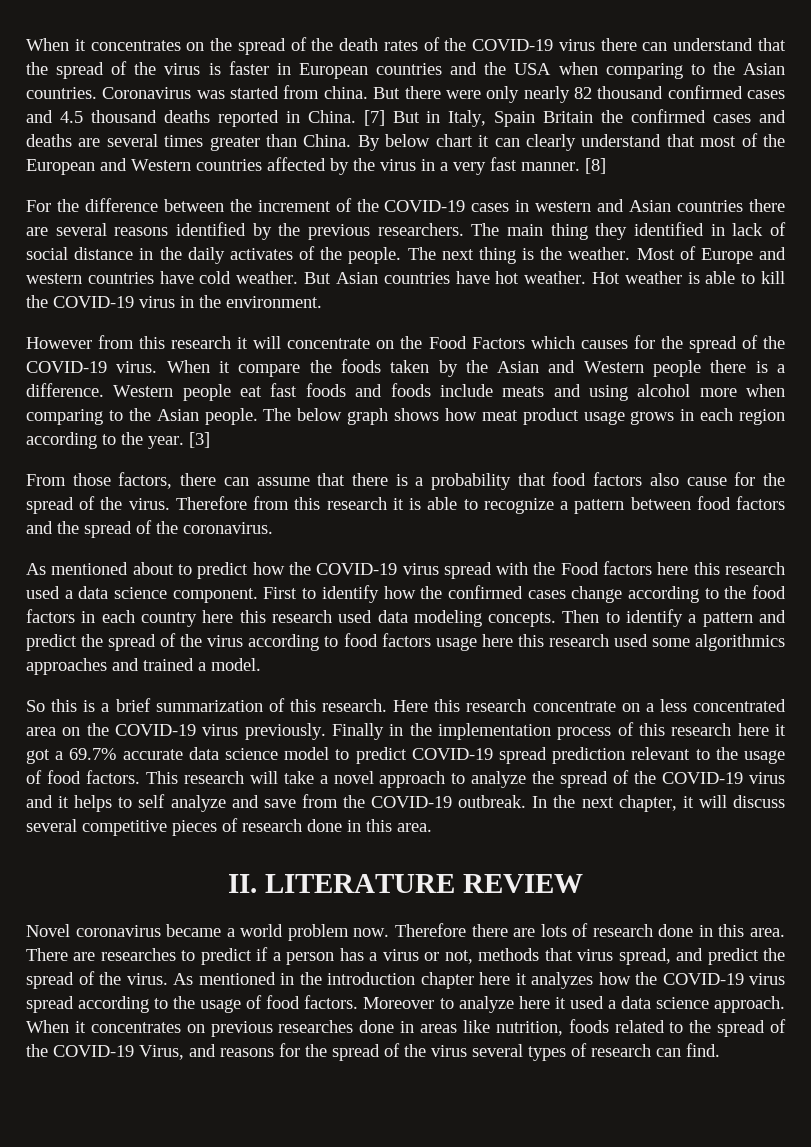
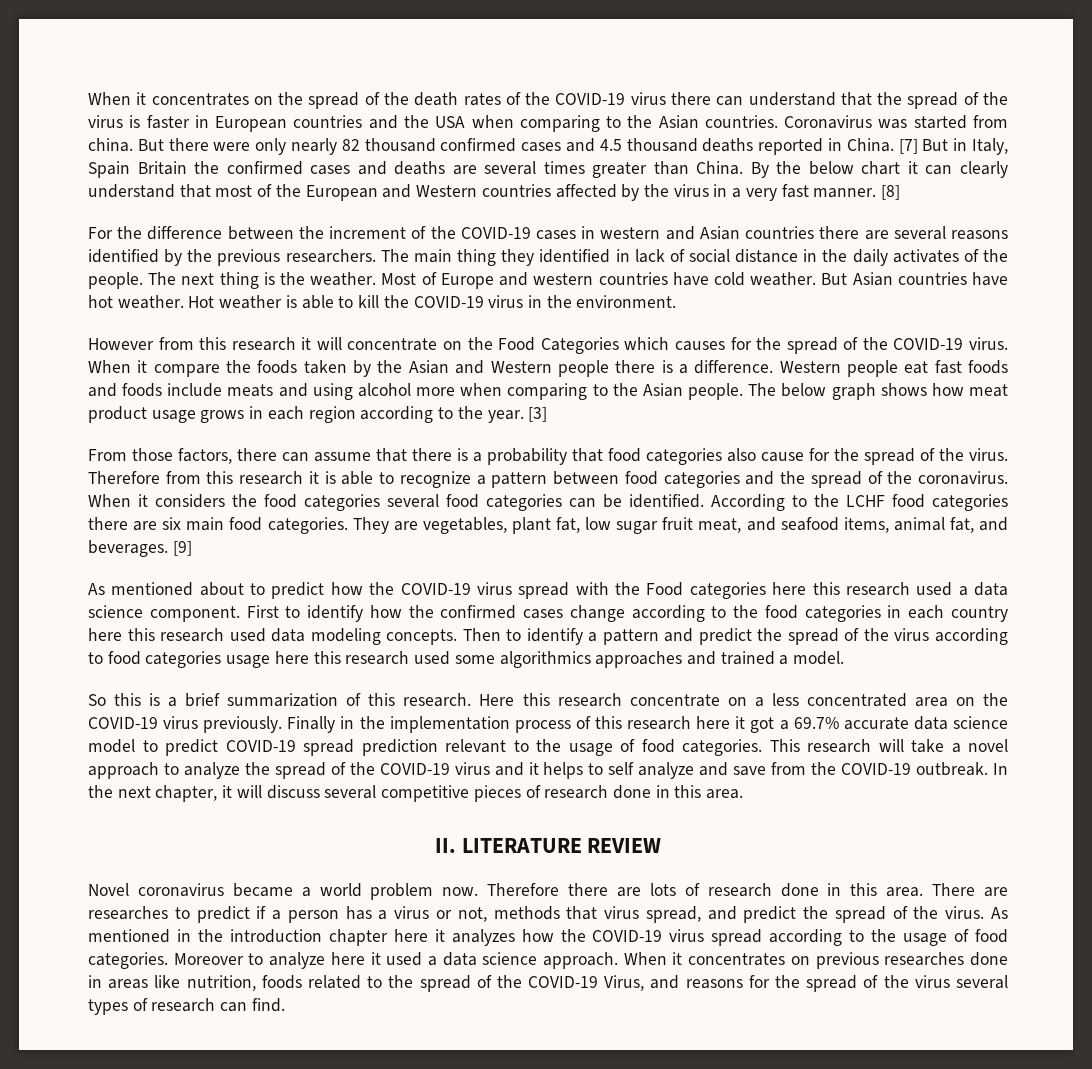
- By below chart it can clearly understand that most of the European and Western countries affected by the virus in a very fast manner.
+ By the below chart it can clearly understand that most of the European and Western countries affected by the virus in a very fast manner.
- However from this research it will concentrate on the Food Factors which causes for the spread of the COVID-19 virus.
+ However from this research it will concentrate on the Food Categories which causes for the spread of the COVID-19 virus.
- From those factors, there can assume that there is a probability that food factors also cause for the spread of the virus.
+ From those factors, there can assume that there is a probability that food categories also cause for the spread of the virus.
- Therefore from this research it is able to recognize a pattern between food factors and the spread of the coronavirus.
+ Therefore from this research it is able to recognize a pattern between food categories and the spread of the coronavirus. When it considers the food categories several food categories can be identified. According to the LCHF food categories there are six main food categories. They are vegetables, plant fat, low sugar fruit meat, and seafood items, animal fat, and beverages. [9]
- As mentioned about to predict how the COVID-19 virus spread with the Food factors here this research used a data science component.
+ As mentioned about to predict how the COVID-19 virus spread with the Food categories here this research used a data science component.
- First to identify how the confirmed cases change according to the food factors in each country here this research used data modeling concepts.
+ First to identify how the confirmed cases change according to the food categories in each country here this research used data modeling concepts.
- Then to identify a pattern and predict the spread of the virus according to food factors usage here this research used some algorithmics approaches and trained a model.
+ Then to identify a pattern and predict the spread of the virus according to food categories usage here this research used some algorithmics approaches and trained a model.
- Finally in the implementation process of this research here it got a 69.7% accurate data science model to predict COVID-19 spread prediction relevant to the usage of food factors.
+ Finally in the implementation process of this research here it got a 69.7% accurate data science model to predict COVID-19 spread prediction relevant to the usage of food categories.
- As mentioned in the introduction chapter here it analyzes how the COVID-19 virus spread according to the usage of food factors.
+ As mentioned in the introduction chapter here it analyzes how the COVID-19 virus spread according to the usage of food categories.

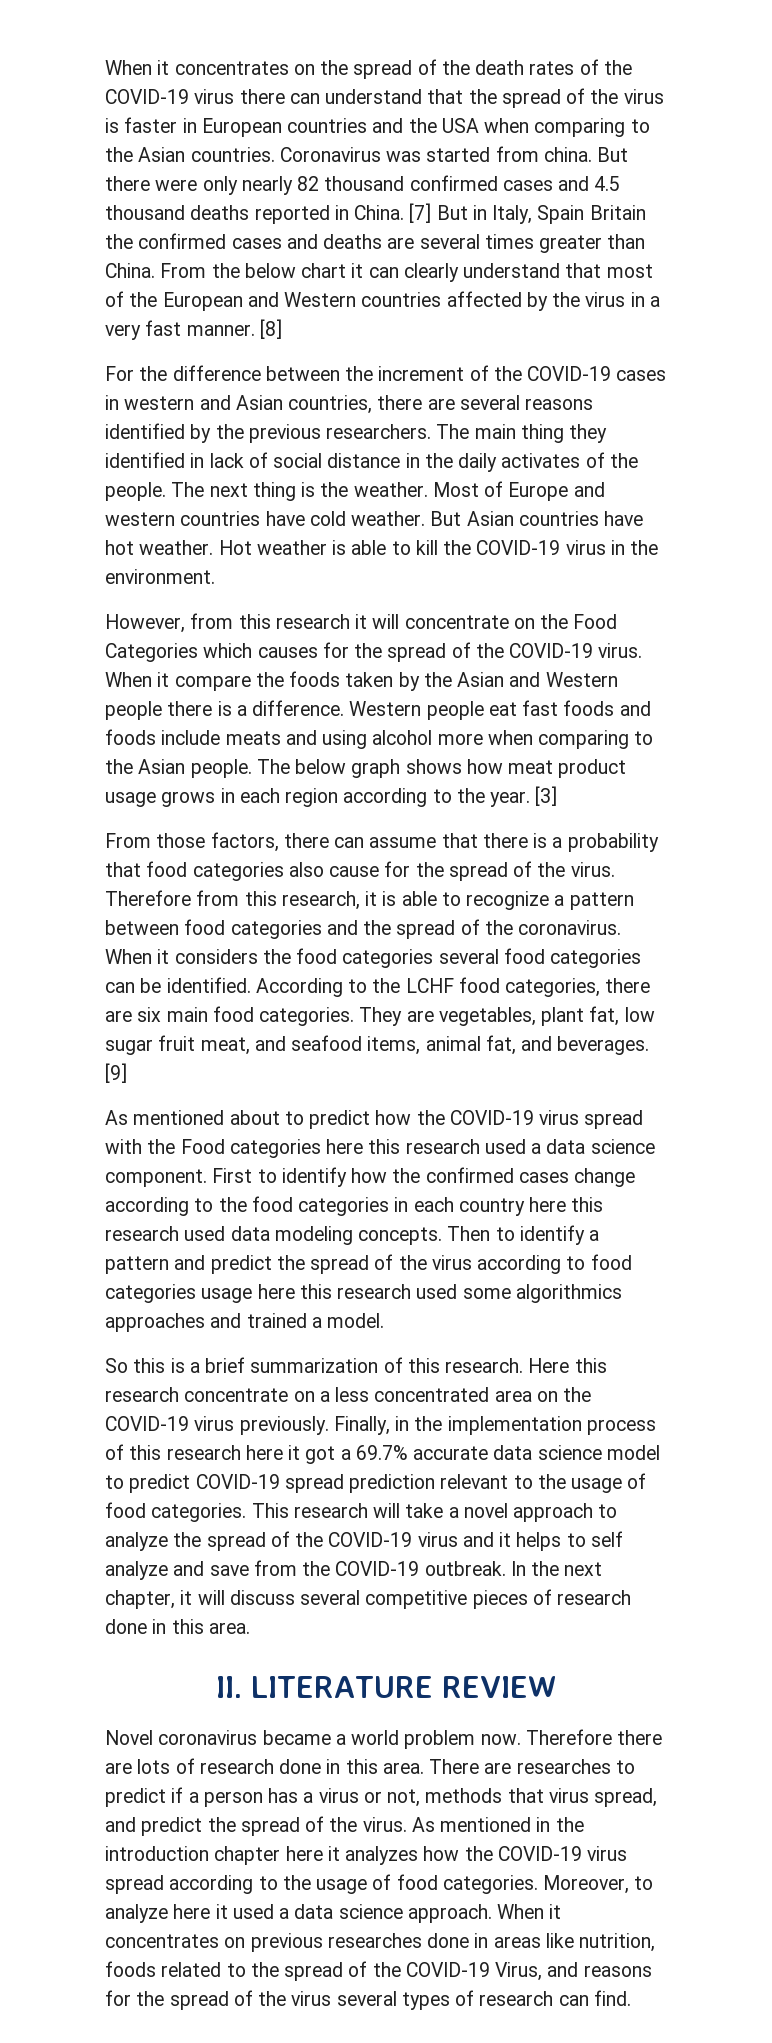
- By the below chart it can clearly understand that most of the European and Western countries affected by the virus in a very fast manner.
+ From the below chart it can clearly understand that most of the European and Western countries affected by the virus in a very fast manner.
- For the difference between the increment of the COVID-19 cases in western and Asian countries there are several reasons identified by the previous researchers.
+ For the difference between the increment of the COVID-19 cases in western and Asian countries, there are several reasons identified by the previous researchers.
- However from this research it will concentrate on the Food Categories which causes for the spread of the COVID-19 virus.
+ However, from this research it will concentrate on the Food Categories which causes for the spread of the COVID-19 virus.
- Therefore from this research it is able to recognize a pattern between food categories and the spread of the coronavirus.
+ Therefore from this research, it is able to recognize a pattern between food categories and the spread of the coronavirus.
- According to the LCHF food categories there are six main food categories.
+ According to the LCHF food categories, there are six main food categories.
- Finally in the implementation process of this research here it got a 69.7% accurate data science model to predict COVID-19 spread prediction relevant to the usage of food categories.
+ Finally, in the implementation process of this research here it got a 69.7% accurate data science model to predict COVID-19 spread prediction relevant to the usage of food categories.
- Moreover to analyze here it used a data science approach.
+ Moreover, to analyze here it used a data science approach.

